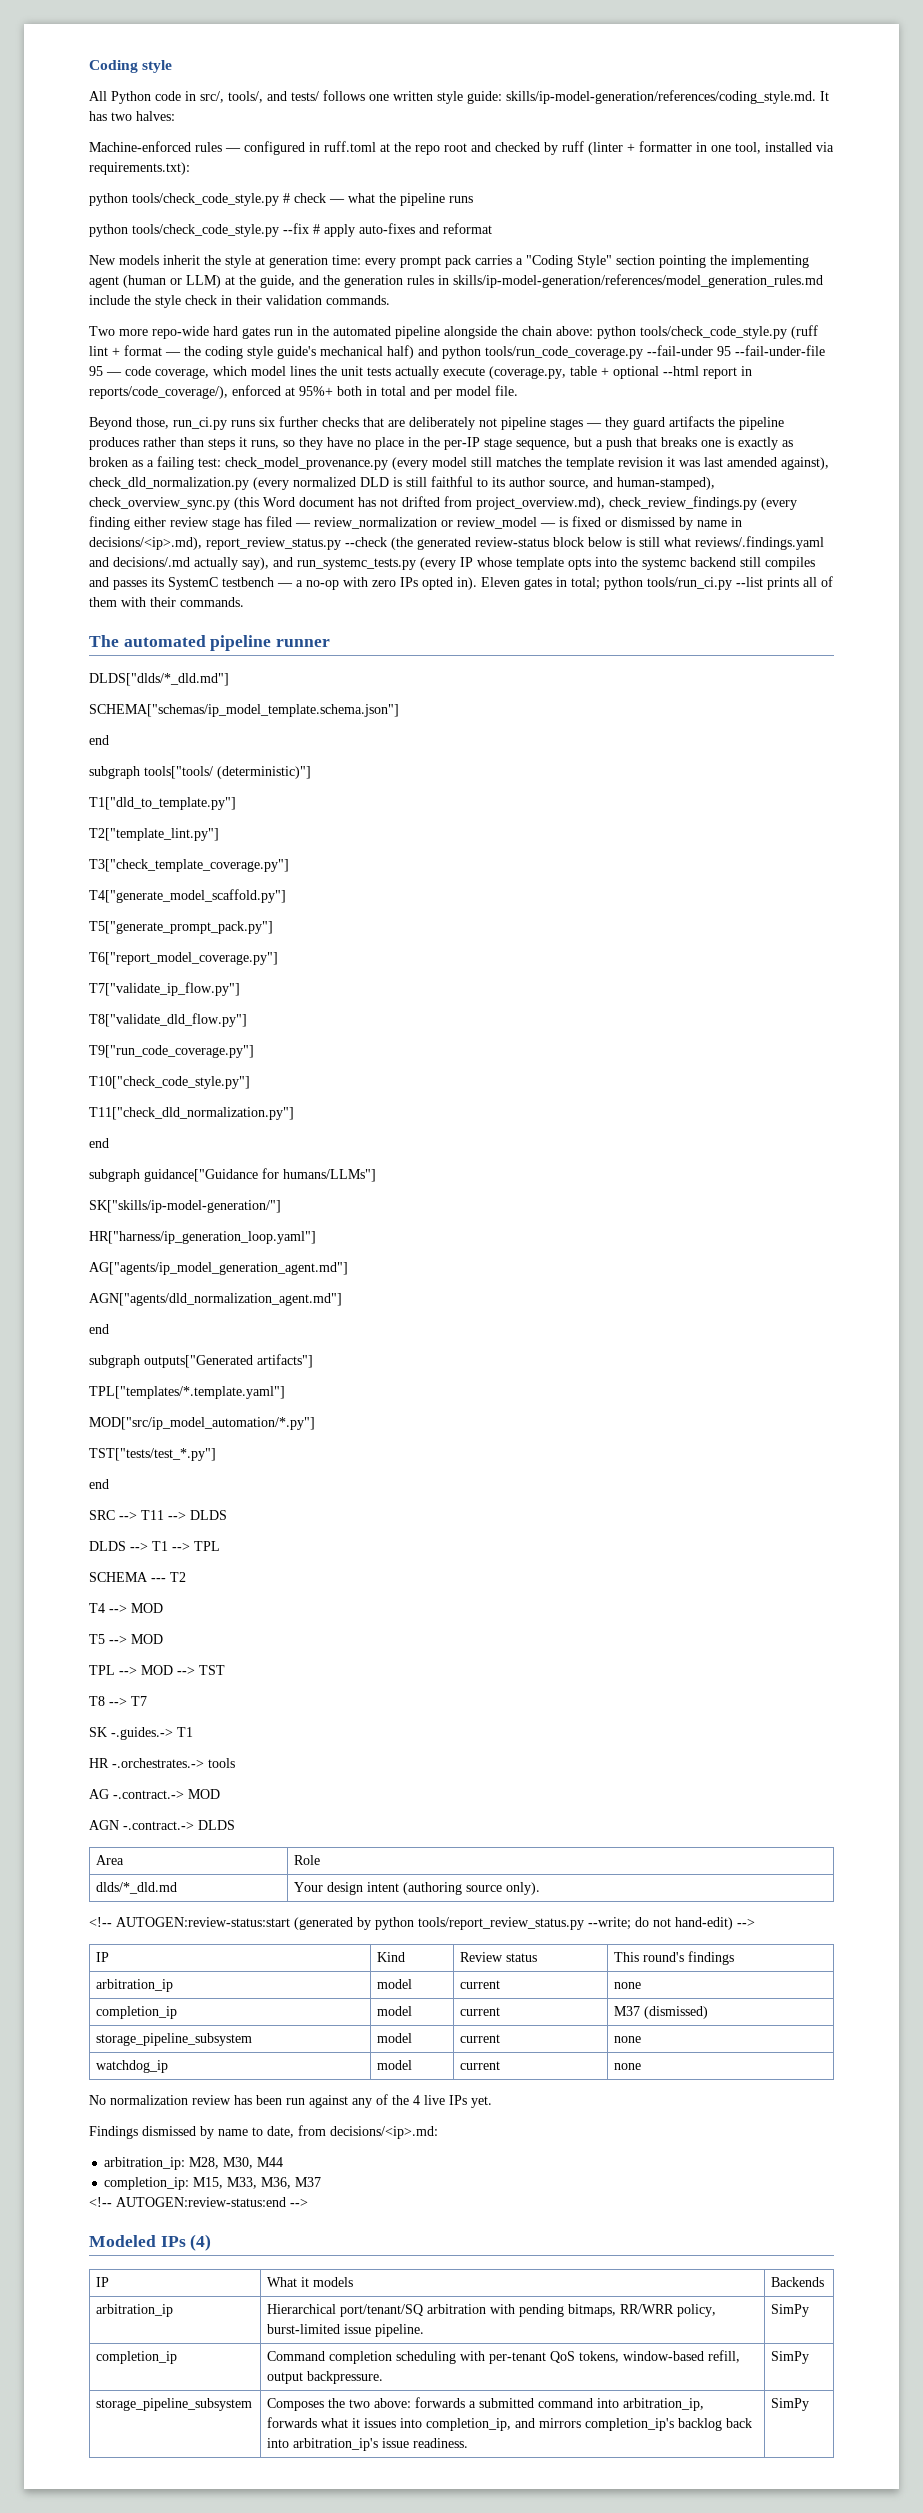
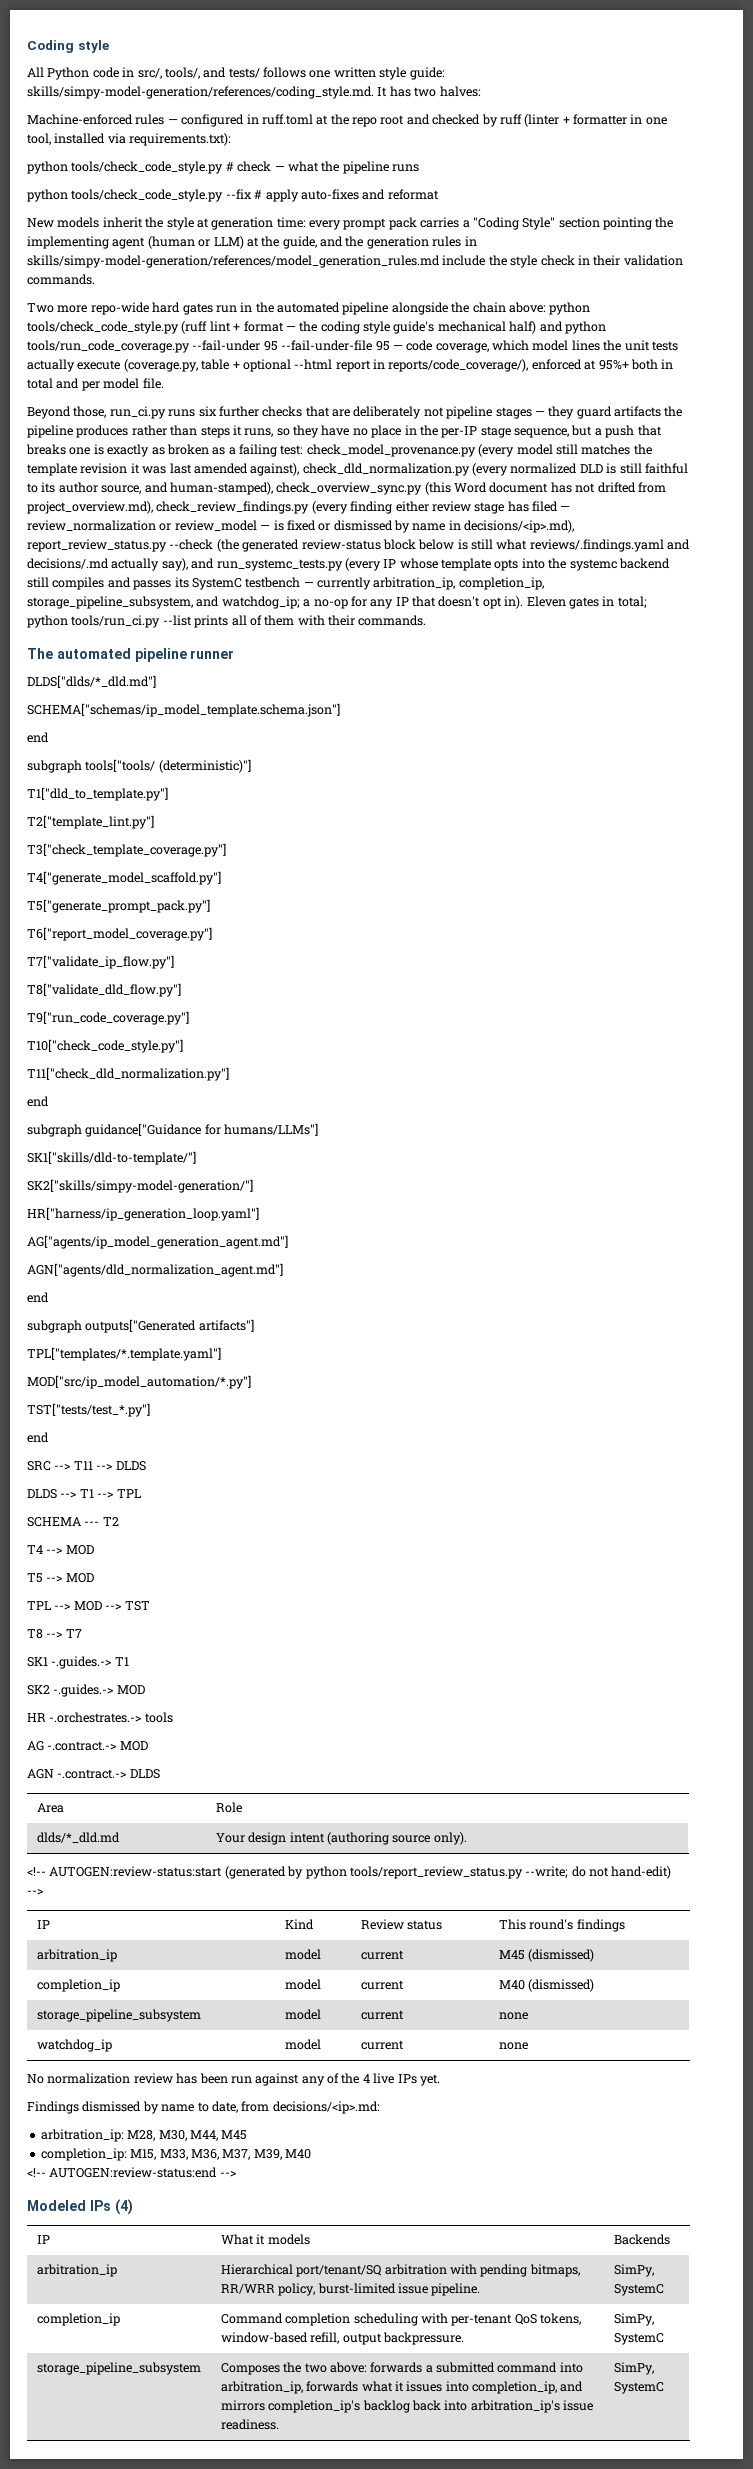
- All Python code in src/, tools/, and tests/ follows one written style guide: skills/ip-model-generation/references/coding_style.md. It has two halves:
+ All Python code in src/, tools/, and tests/ follows one written style guide: skills/simpy-model-generation/references/coding_style.md. It has two halves:
- New models inherit the style at generation time: every prompt pack carries a "Coding Style" section pointing the implementing agent (human or LLM) at the guide, and the generation rules in skills/ip-model-generation/references/model_generation_rules.md include the style check in their validation commands.
+ New models inherit the style at generation time: every prompt pack carries a "Coding Style" section pointing the implementing agent (human or LLM) at the guide, and the generation rules in skills/simpy-model-generation/references/model_generation_rules.md include the style check in their validation commands.
- check_model_provenance.py (every model still matches the template revision it was last amended against), check_dld_normalization.py (every normalized DLD is still faithful to its author source, and human-stamped), check_overview_sync.py (this Word document has not drifted from project_overview.md), check_review_findings.py (every finding either review stage has filed — review_normalization or review_model — is fixed or dismissed by name in decisions/<ip>.md), report_review_status.py --check (the generated review-status block below is still what reviews/.findings.yaml and decisions/.md actually say), and run_systemc_tests.py (every IP whose template opts into the systemc backend still compiles and passes its SystemC testbench — a no-op with zero IPs opted in).
+ check_model_provenance.py (every model still matches the template revision it was last amended against), check_dld_normalization.py (every normalized DLD is still faithful to its author source, and human-stamped), check_overview_sync.py (this Word document has not drifted from project_overview.md), check_review_findings.py (every finding either review stage has filed — review_normalization or review_model — is fixed or dismissed by name in decisions/<ip>.md), report_review_status.py --check (the generated review-status block below is still what reviews/.findings.yaml and decisions/.md actually say), and run_systemc_tests.py (every IP whose template opts into the systemc backend still compiles and passes its SystemC testbench — currently arbitration_ip, completion_ip, storage_pipeline_subsystem, and watchdog_ip; a no-op for any IP that doesn't opt in).
- SK["skills/ip-model-generation/"]
+ SK1["skills/dld-to-template/"]
+ SK2["skills/simpy-model-generation/"]
- SK -.guides.-> T1
+ SK1 -.guides.-> T1
+ SK2 -.guides.-> MOD
- arbitration_ip | model | current | none
+ arbitration_ip | model | current | M45 (dismissed)
- completion_ip | model | current | M37 (dismissed)
+ completion_ip | model | current | M40 (dismissed)
- arbitration_ip: M28, M30, M44
+ arbitration_ip: M28, M30, M44, M45
- completion_ip: M15, M33, M36, M37
+ completion_ip: M15, M33, M36, M37, M39, M40
- arbitration_ip | Hierarchical port/tenant/SQ arbitration with pending bitmaps, RR/WRR policy, burst-limited issue pipeline. | SimPy
+ arbitration_ip | Hierarchical port/tenant/SQ arbitration with pending bitmaps, RR/WRR policy, burst-limited issue pipeline. | SimPy, SystemC
- completion_ip | Command completion scheduling with per-tenant QoS tokens, window-based refill, output backpressure. | SimPy
+ completion_ip | Command completion scheduling with per-tenant QoS tokens, window-based refill, output backpressure. | SimPy, SystemC
- storage_pipeline_subsystem | Composes the two above: forwards a submitted command into arbitration_ip, forwards what it issues into completion_ip, and mirrors completion_ip's backlog back into arbitration_ip's issue readiness. | SimPy
+ storage_pipeline_subsystem | Composes the two above: forwards a submitted command into arbitration_ip, forwards what it issues into completion_ip, and mirrors completion_ip's backlog back into arbitration_ip's issue readiness. | SimPy, SystemC

